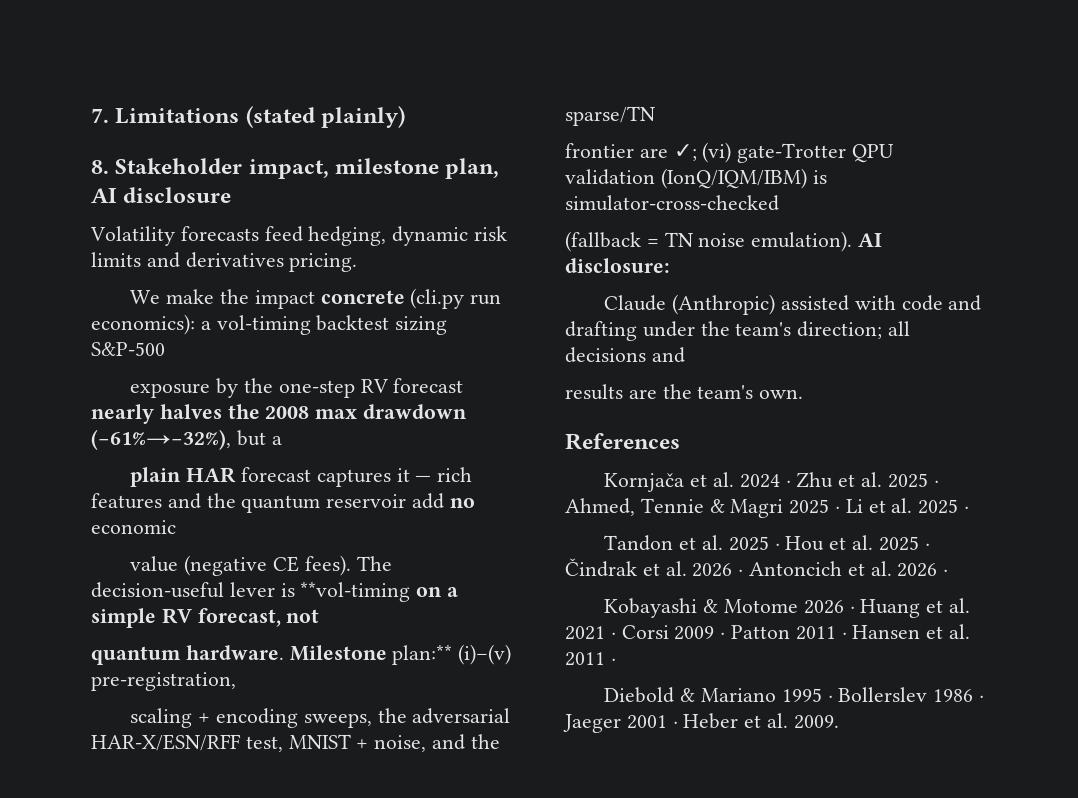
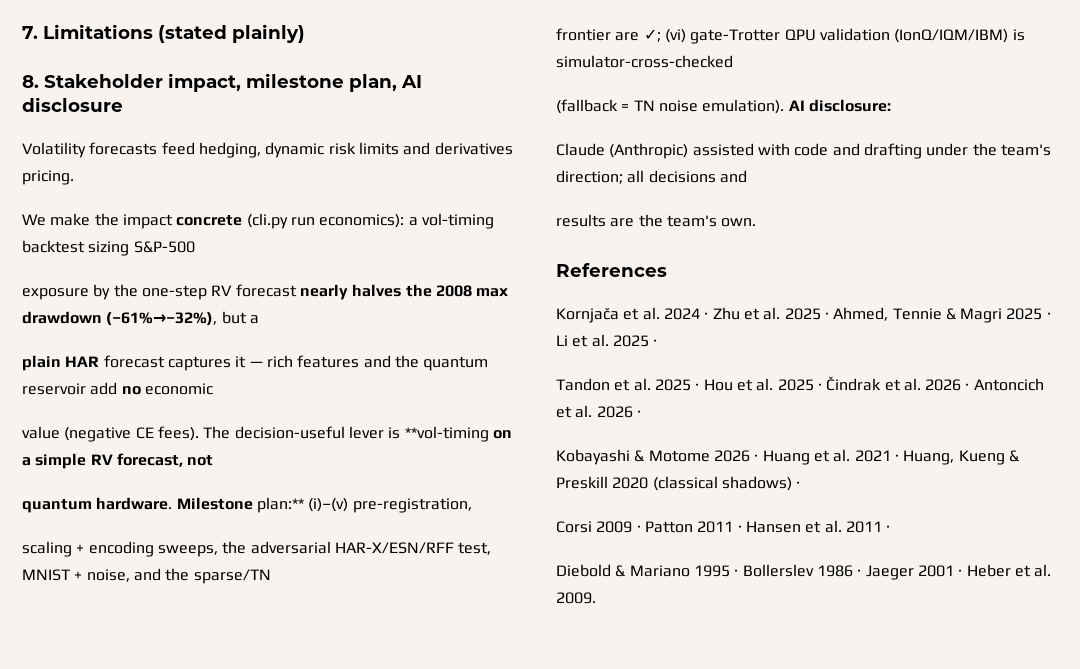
- Kobayashi & Motome 2026 · Huang et al. 2021 · Corsi 2009 · Patton 2011 · Hansen et al. 2011 ·
+ Kobayashi & Motome 2026 · Huang et al. 2021 · Huang, Kueng & Preskill 2020 (classical shadows) ·
+ Corsi 2009 · Patton 2011 · Hansen et al. 2011 ·

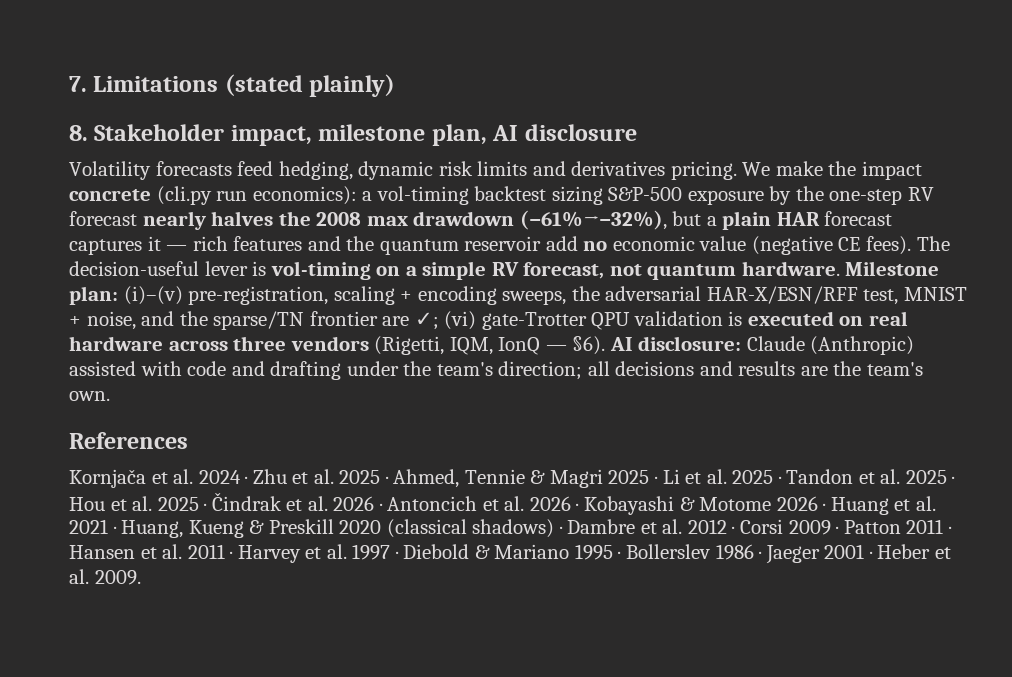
- Volatility forecasts feed hedging, dynamic risk limits and derivatives pricing.
- We make the impact concrete (cli.py run economics): a vol-timing backtest sizing S&P-500
- exposure by the one-step RV forecast nearly halves the 2008 max drawdown (−61%→−32%), but a
- plain HAR forecast captures it — rich features and the quantum reservoir add no economic
- value (negative CE fees).
+ Volatility forecasts feed hedging, dynamic risk limits and derivatives pricing. We make the impact concrete (cli.py run economics): a vol-timing backtest sizing S&P-500 exposure by the one-step RV forecast nearly halves the 2008 max drawdown (−61%→−32%), but a plain HAR forecast captures it — rich features and the quantum reservoir add no economic value (negative CE fees).
- The decision-useful lever is **vol-timing on a simple RV forecast, not
- quantum hardware.
+ The decision-useful lever is vol-timing on a simple RV forecast, not quantum hardware.
- Milestone plan:** (i)–(v) pre-registration,
- scaling + encoding sweeps, the adversarial HAR-X/ESN/RFF test, MNIST + noise, and the sparse/TN
- frontier are ✓; (vi) gate-Trotter QPU validation (IonQ/IQM/IBM) is simulator-cross-checked
- (fallback = TN noise emulation).
+ Milestone plan: (i)–(v) pre-registration, scaling + encoding sweeps, the adversarial HAR-X/ESN/RFF test, MNIST + noise, and the sparse/TN frontier are ✓; (vi) gate-Trotter QPU validation is executed on real hardware across three vendors (Rigetti, IQM, IonQ — §6).
- AI disclosure:
- Claude (Anthropic) assisted with code and drafting under the team's direction; all decisions and
- results are the team's own.
+ AI disclosure: Claude (Anthropic) assisted with code and drafting under the team's direction; all decisions and results are the team's own.
- Kornjača et al. 2024 · Zhu et al. 2025 · Ahmed, Tennie & Magri 2025 · Li et al. 2025 ·
- Tandon et al. 2025 · Hou et al. 2025 · Čindrak et al. 2026 · Antoncich et al. 2026 ·
- Kobayashi & Motome 2026 · Huang et al. 2021 · Huang, Kueng & Preskill 2020 (classical shadows) ·
- Corsi 2009 · Patton 2011 · Hansen et al. 2011 ·
- Diebold & Mariano 1995 · Bollerslev 1986 · Jaeger 2001 · Heber et al. 2009.
+ Kornjača et al. 2024 · Zhu et al. 2025 · Ahmed, Tennie & Magri 2025 · Li et al. 2025 · Tandon et al. 2025 · Hou et al. 2025 · Čindrak et al. 2026 · Antoncich et al. 2026 · Kobayashi & Motome 2026 · Huang et al. 2021 · Huang, Kueng & Preskill 2020 (classical shadows) · Dambre et al. 2012 · Corsi 2009 · Patton 2011 · Hansen et al. 2011 · Harvey et al. 1997 · Diebold & Mariano 1995 · Bollerslev 1986 · Jaeger 2001 · Heber et al. 2009.

